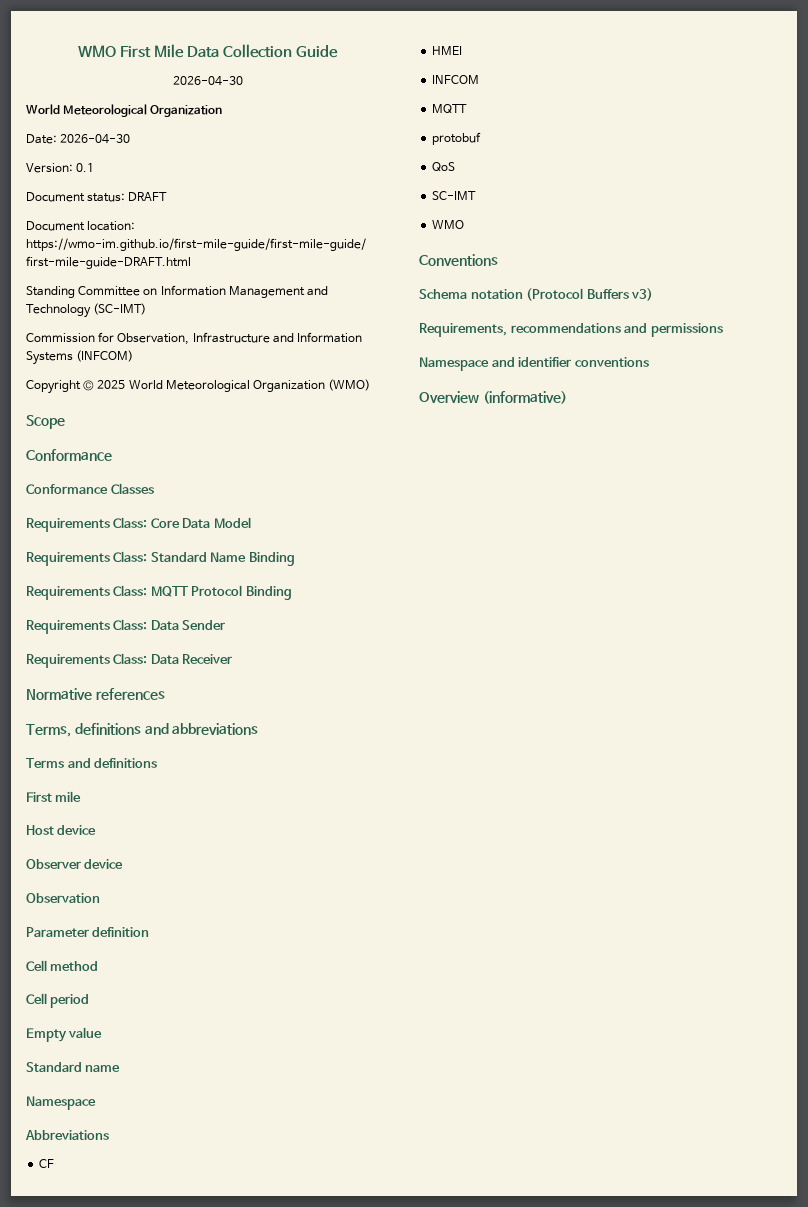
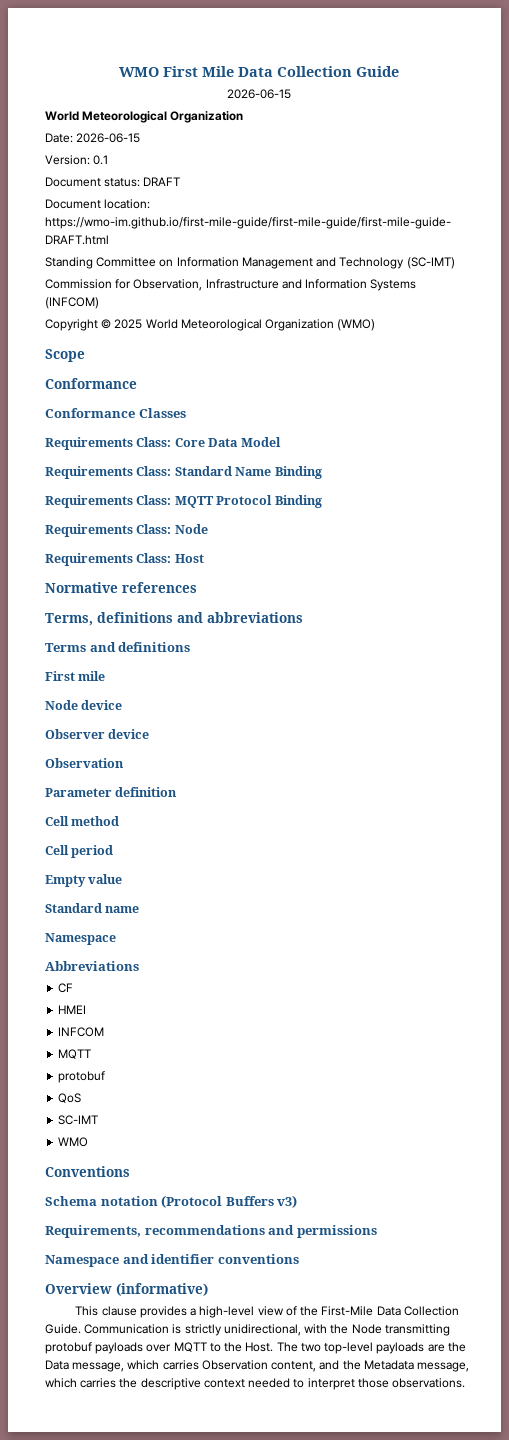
  WMO First Mile Data Collection Guide
- 2026-04-30
+ 2026-06-15
- Date: 2026-04-30
+ Date: 2026-06-15
- Requirements Class: Data Sender
- Requirements Class: Data Receiver
+ Requirements Class: Node
+ Requirements Class: Host
- Host device
+ Node device
+ This clause provides a high-level view of the First-Mile Data Collection Guide. Communication is strictly unidirectional, with the Node transmitting protobuf payloads over MQTT to the Host. The two top-level payloads are the Data message, which carries Observation content, and the Metadata message, which carries the descriptive context needed to interpret those observations.

